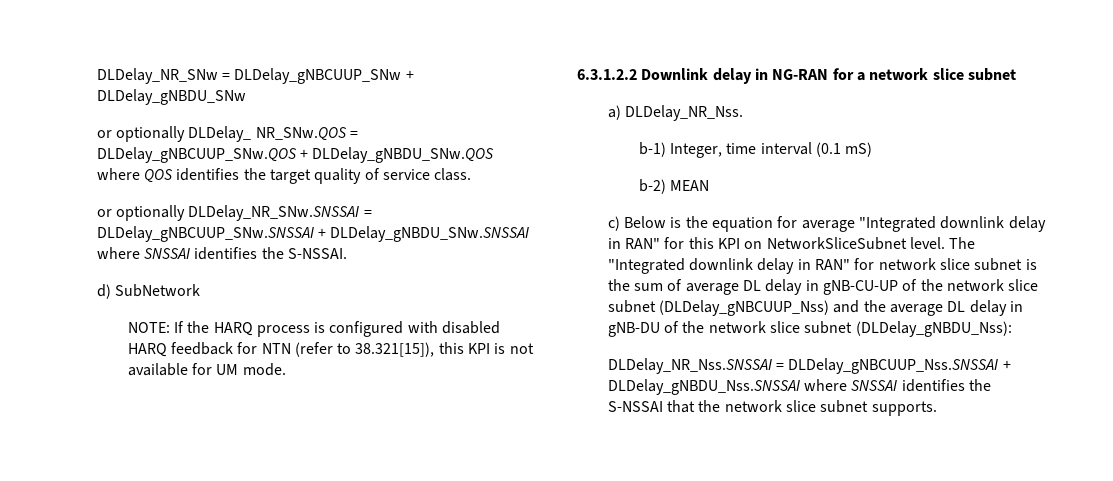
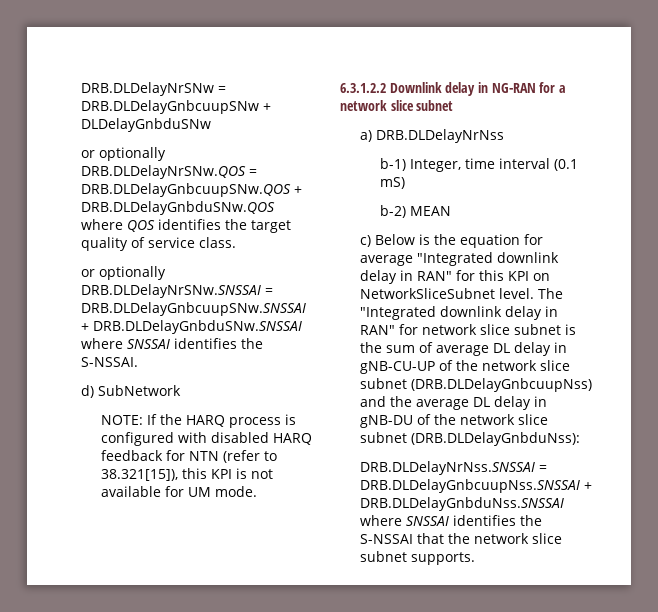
- DLDelay_NR_SNw = DLDelay_gNBCUUP_SNw + DLDelay_gNBDU_SNw
- or optionally DLDelay_ NR_SNw.QOS = DLDelay_gNBCUUP_SNw.QOS + DLDelay_gNBDU_SNw.QOS where QOS identifies the target quality of service class.
+ DRB.DLDelayNrSNw = DRB.DLDelayGnbcuupSNw + DLDelayGnbduSNw
+ or optionally DRB.DLDelayNrSNw.QOS = DRB.DLDelayGnbcuupSNw.QOS + DRB.DLDelayGnbduSNw.QOS where QOS identifies the target quality of service class.
- or optionally DLDelay_NR_SNw.SNSSAI = DLDelay_gNBCUUP_SNw.SNSSAI + DLDelay_gNBDU_SNw.SNSSAI where SNSSAI identifies the S-NSSAI.
+ or optionally DRB.DLDelayNrSNw.SNSSAI = DRB.DLDelayGnbcuupSNw.SNSSAI + DRB.DLDelayGnbduSNw.SNSSAI where SNSSAI identifies the S-NSSAI.
- a) DLDelay_NR_Nss.
+ a) DRB.DLDelayNrNss
- The "Integrated downlink delay in RAN" for network slice subnet is the sum of average DL delay in gNB-CU-UP of the network slice subnet (DLDelay_gNBCUUP_Nss) and the average DL delay in gNB-DU of the network slice subnet (DLDelay_gNBDU_Nss):
- DLDelay_NR_Nss.SNSSAI = DLDelay_gNBCUUP_Nss.SNSSAI + DLDelay_gNBDU_Nss.SNSSAI where SNSSAI identifies the S-NSSAI that the network slice subnet supports.
+ The "Integrated downlink delay in RAN" for network slice subnet is the sum of average DL delay in gNB-CU-UP of the network slice subnet (DRB.DLDelayGnbcuupNss) and the average DL delay in gNB-DU of the network slice subnet (DRB.DLDelayGnbduNss):
+ DRB.DLDelayNrNss.SNSSAI = DRB.DLDelayGnbcuupNss.SNSSAI + DRB.DLDelayGnbduNss.SNSSAI where SNSSAI identifies the S-NSSAI that the network slice subnet supports.

